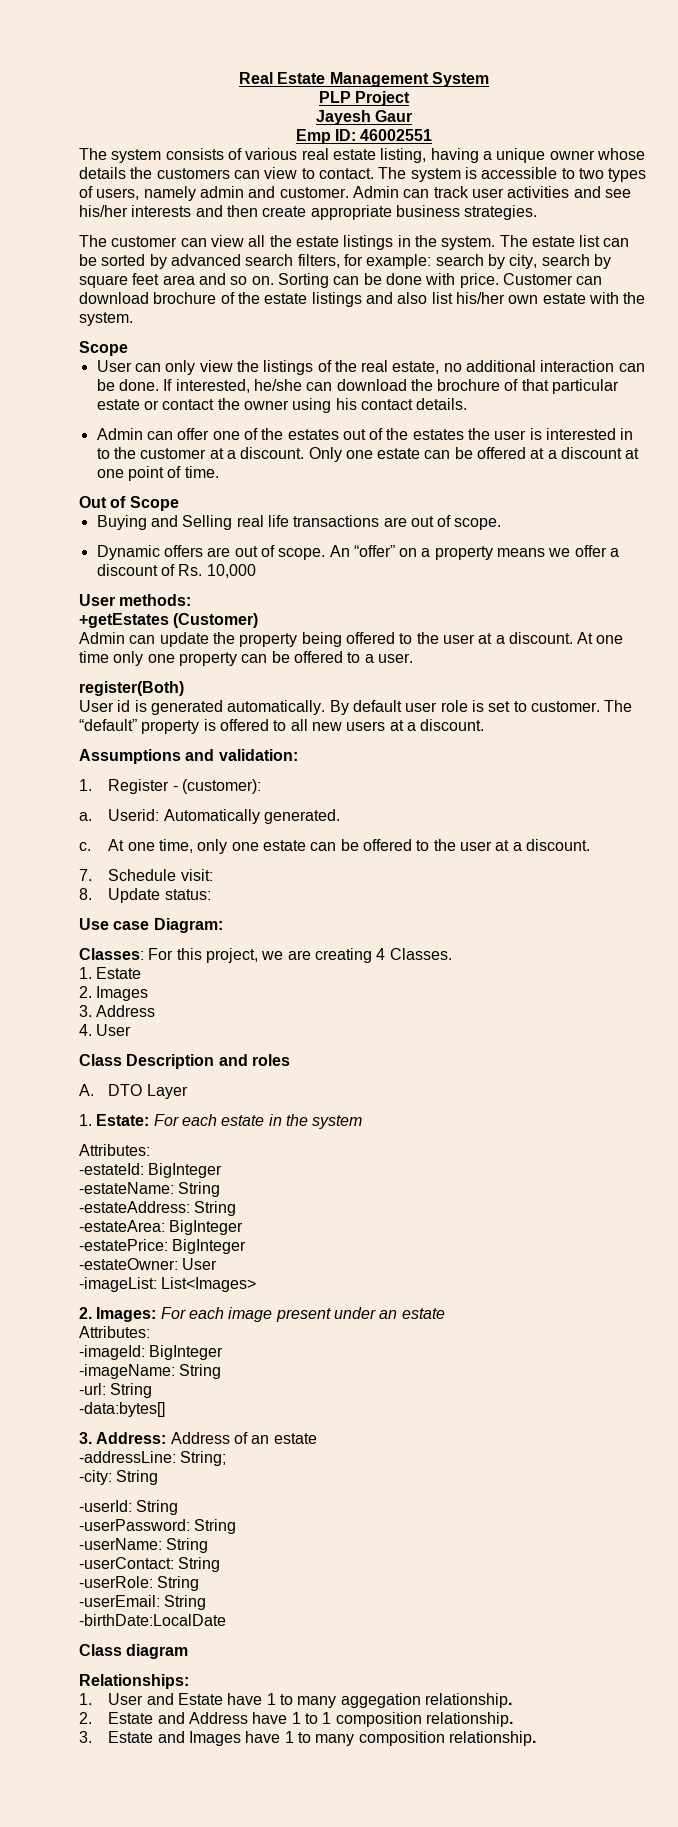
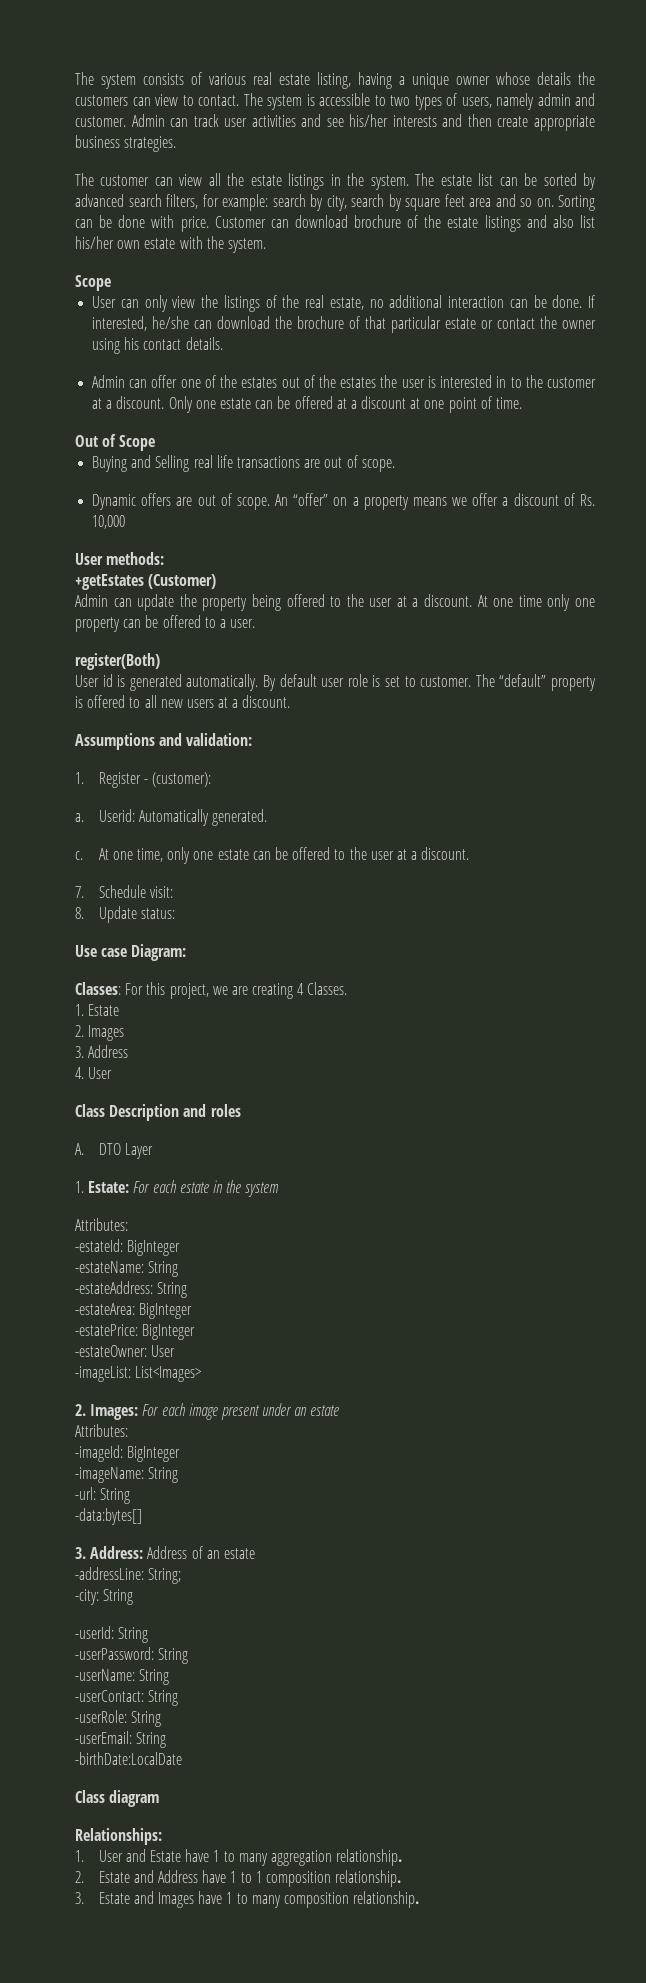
- Real Estate Management System
- PLP Project
- Jayesh Gaur
- Emp ID: 46002551
- 1. User and Estate have 1 to many aggegation relationship.
+ 1. User and Estate have 1 to many aggregation relationship.

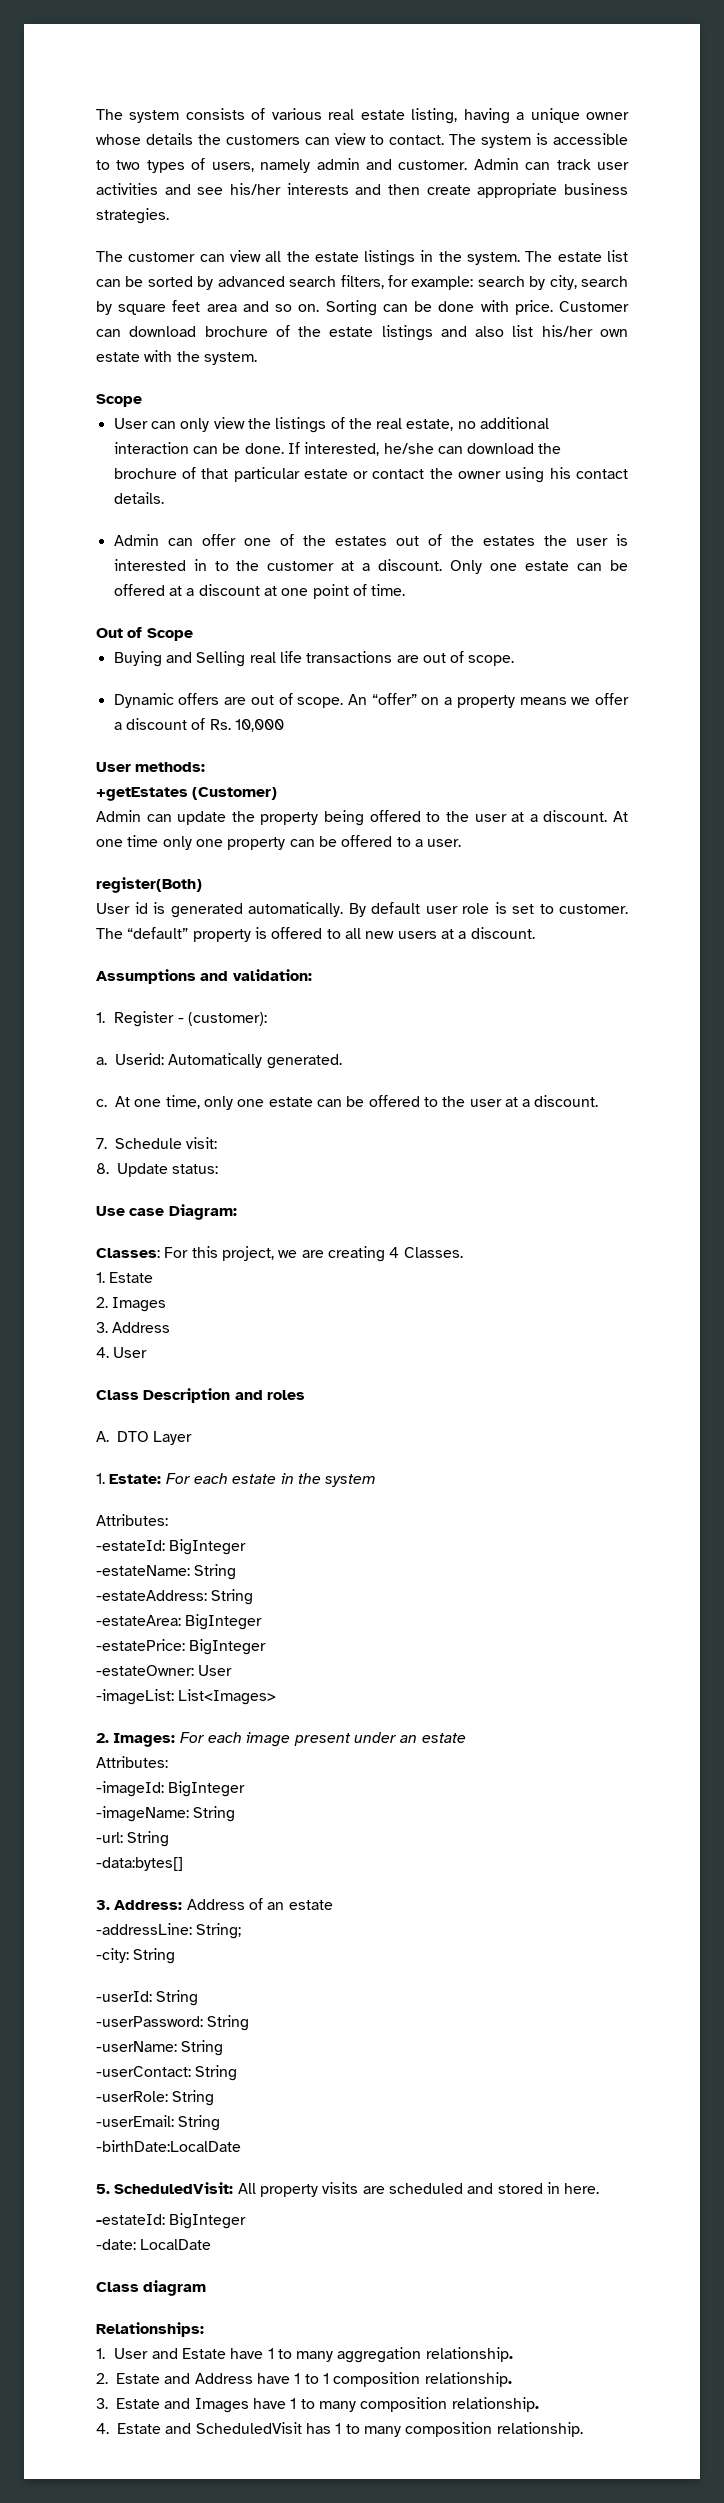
+ 5. ScheduledVisit: All property visits are scheduled and stored in here.
+ -estateId: BigInteger
+ -date: LocalDate
+ 4. Estate and ScheduledVisit has 1 to many composition relationship.

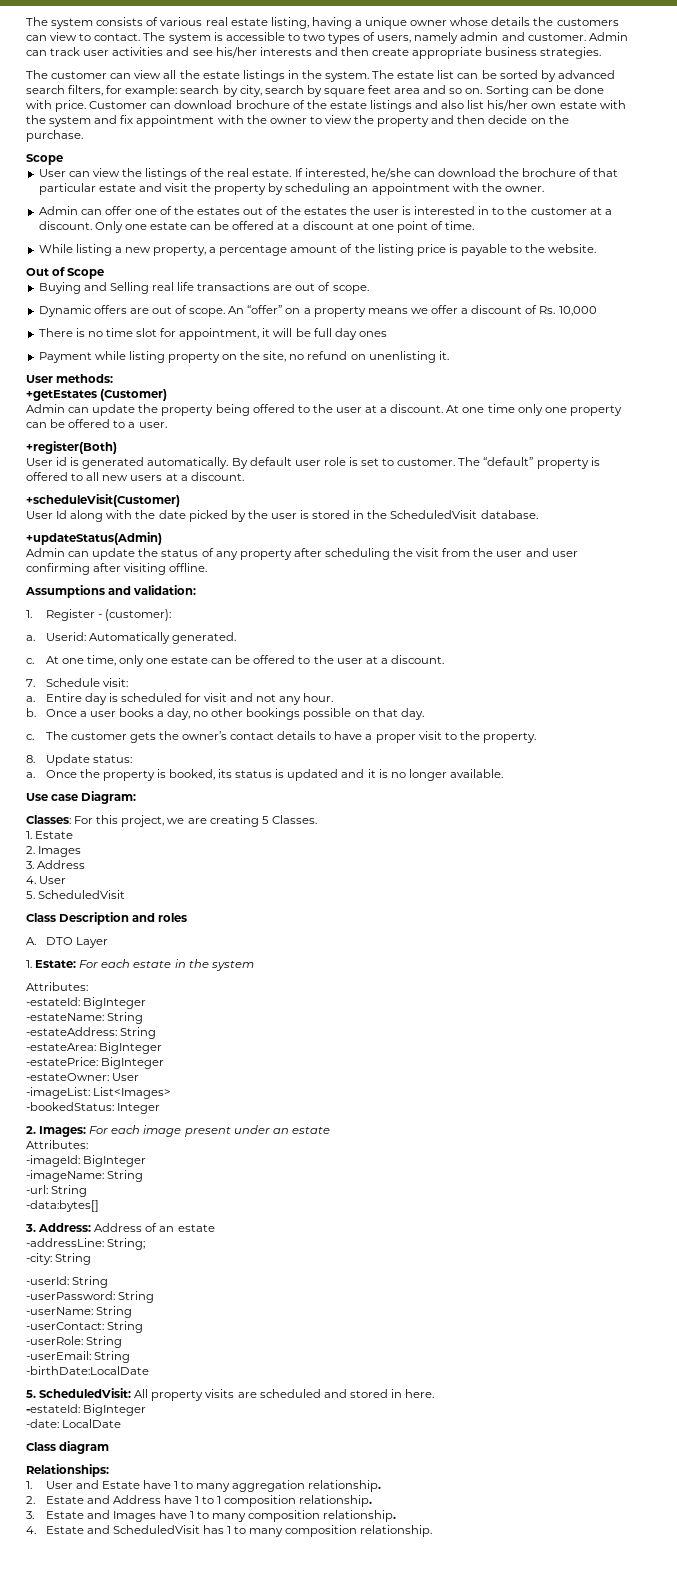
- Customer can download brochure of the estate listings and also list his/her own estate with the system.
+ Customer can download brochure of the estate listings and also list his/her own estate with the system and fix appointment with the owner to view the property and then decide on the purchase.
- User can only view the listings of the real estate, no additional interaction can be done.
+ User can view the listings of the real estate.
- If interested, he/she can download the brochure of that particular estate or contact the owner using his contact details.
+ If interested, he/she can download the brochure of that particular estate and visit the property by scheduling an appointment with the owner.
+ While listing a new property, a percentage amount of the listing price is payable to the website.
+ There is no time slot for appointment, it will be full day ones
+ Payment while listing property on the site, no refund on unenlisting it.
- register(Both)
+ +register(Both)
+ +scheduleVisit(Customer)
+ User Id along with the date picked by the user is stored in the ScheduledVisit database.
+ +updateStatus(Admin)
+ Admin can update the status of any property after scheduling the visit from the user and user confirming after visiting offline.
+ a. Entire day is scheduled for visit and not any hour.
+ b. Once a user books a day, no other bookings possible on that day.
+ c. The customer gets the owner’s contact details to have a proper visit to the property.
  8. Update status:
+ a. Once the property is booked, its status is updated and it is no longer available.
- Classes: For this project, we are creating 4 Classes.
+ Classes: For this project, we are creating 5 Classes.
+ 5. ScheduledVisit
+ -bookedStatus: Integer

